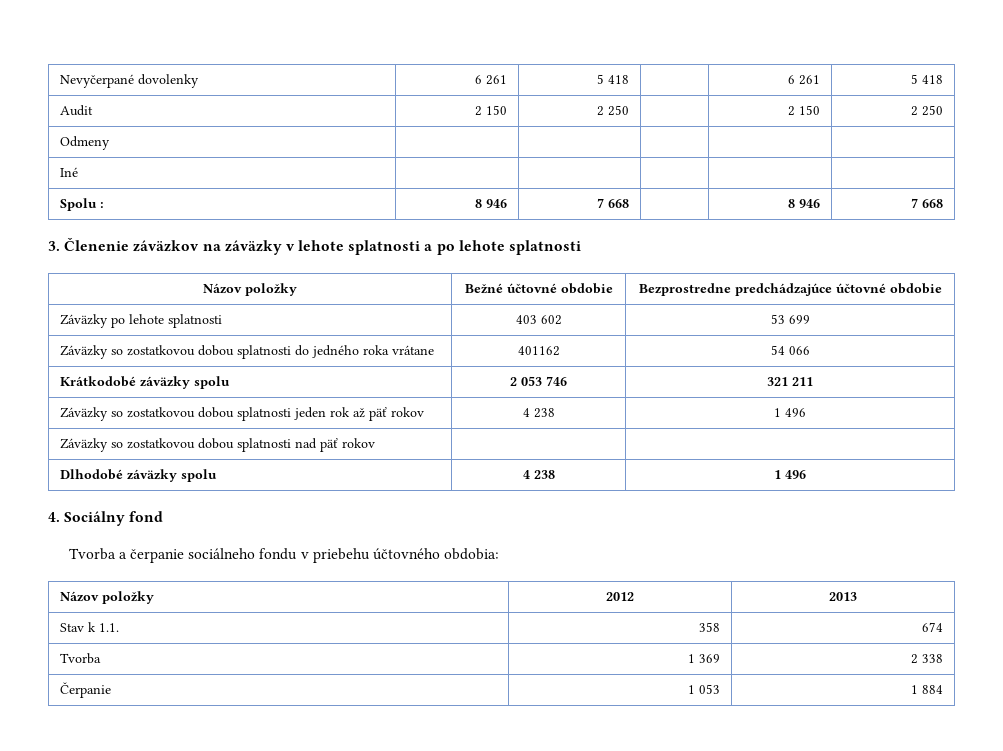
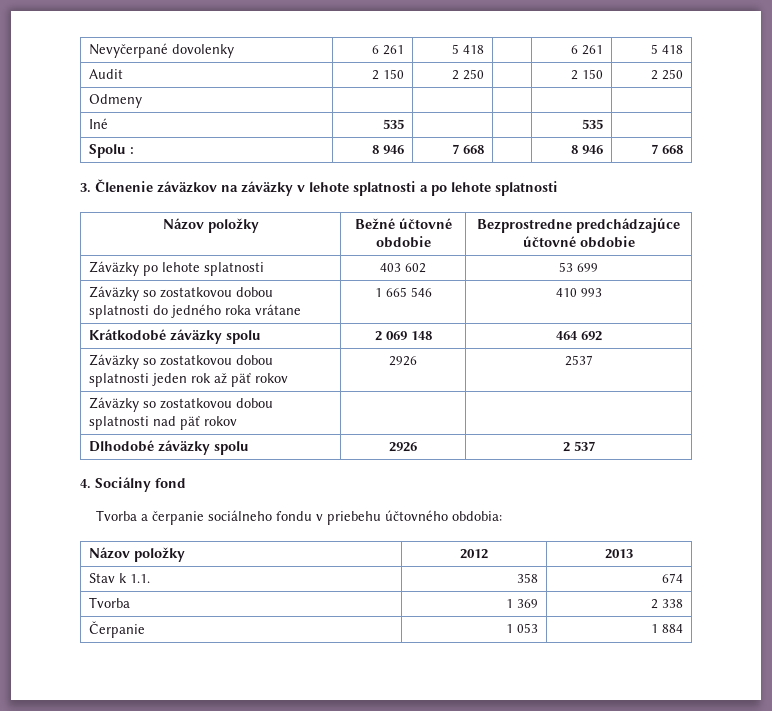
- Iné | | | | |
+ Iné | 535 | | | 535 |
- Záväzky so zostatkovou dobou splatnosti do jedného roka vrátane | 401162 | 54 066
+ Záväzky so zostatkovou dobou splatnosti do jedného roka vrátane | 1 665 546 | 410 993
- Krátkodobé záväzky spolu | 2 053 746 | 321 211
+ Krátkodobé záväzky spolu | 2 069 148 | 464 692
- Záväzky so zostatkovou dobou splatnosti jeden rok až päť rokov | 4 238 | 1 496
+ Záväzky so zostatkovou dobou splatnosti jeden rok až päť rokov | 2926 | 2537
- Dlhodobé záväzky spolu | 4 238 | 1 496
+ Dlhodobé záväzky spolu | 2926 | 2 537

